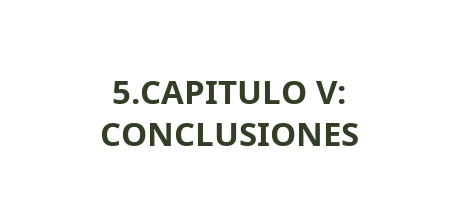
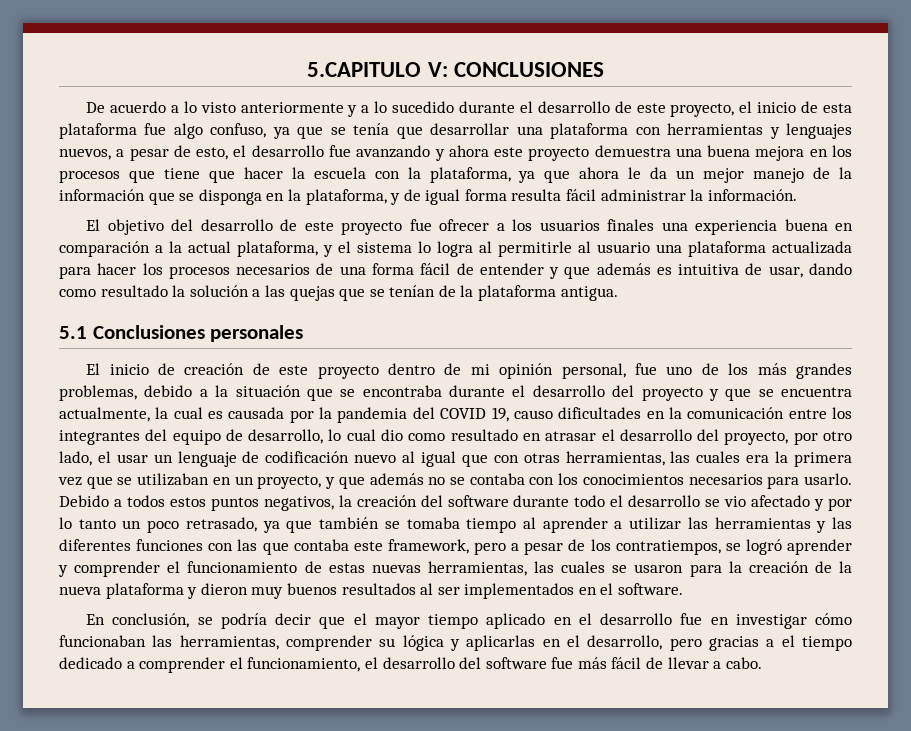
+ De acuerdo a lo visto anteriormente y a lo sucedido durante el desarrollo de este proyecto, el inicio de esta plataforma fue algo confuso, ya que se tenía que desarrollar una plataforma con herramientas y lenguajes nuevos, a pesar de esto, el desarrollo fue avanzando y ahora este proyecto demuestra una buena mejora en los procesos que tiene que hacer la escuela con la plataforma, ya que ahora le da un mejor manejo de la información que se disponga en la plataforma, y de igual forma resulta fácil administrar la información.
+ El objetivo del desarrollo de este proyecto fue ofrecer a los usuarios finales una experiencia buena en comparación a la actual plataforma, y el sistema lo logra al permitirle al usuario una plataforma actualizada para hacer los procesos necesarios de una forma fácil de entender y que además es intuitiva de usar, dando como resultado la solución a las quejas que se tenían de la plataforma antigua.
+ 5.1 Conclusiones personales
+ El inicio de creación de este proyecto dentro de mi opinión personal, fue uno de los más grandes problemas, debido a la situación que se encontraba durante el desarrollo del proyecto y que se encuentra actualmente, la cual es causada por la pandemia del COVID 19, causo dificultades en la comunicación entre los integrantes del equipo de desarrollo, lo cual dio como resultado en atrasar el desarrollo del proyecto, por otro lado, el usar un lenguaje de codificación nuevo al igual que con otras herramientas, las cuales era la primera vez que se utilizaban en un proyecto, y que además no se contaba con los conocimientos necesarios para usarlo. Debido a todos estos puntos negativos, la creación del software durante todo el desarrollo se vio afectado y por lo tanto un poco retrasado, ya que también se tomaba tiempo al aprender a utilizar las herramientas y las diferentes funciones con las que contaba este framework, pero a pesar de los contratiempos, se logró aprender y comprender el funcionamiento de estas nuevas herramientas, las cuales se usaron para la creación de la nueva plataforma y dieron muy buenos resultados al ser implementados en el software.
+ En conclusión, se podría decir que el mayor tiempo aplicado en el desarrollo fue en investigar cómo funcionaban las herramientas, comprender su lógica y aplicarlas en el desarrollo, pero gracias a el tiempo dedicado a comprender el funcionamiento, el desarrollo del software fue más fácil de llevar a cabo.

